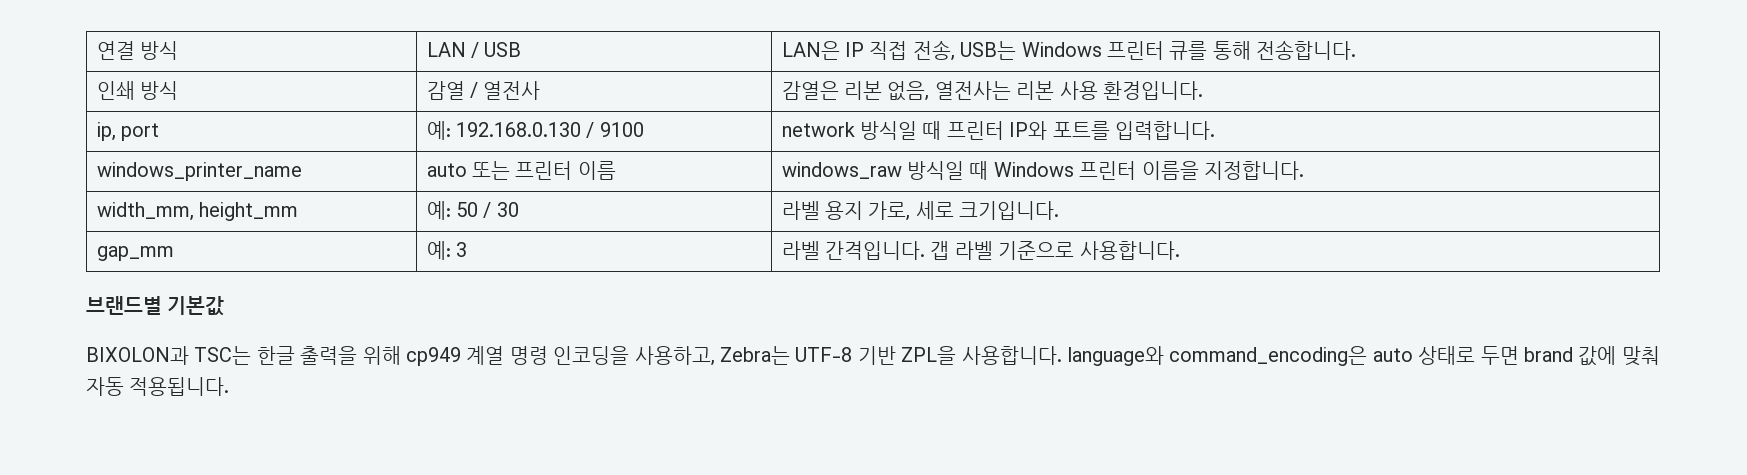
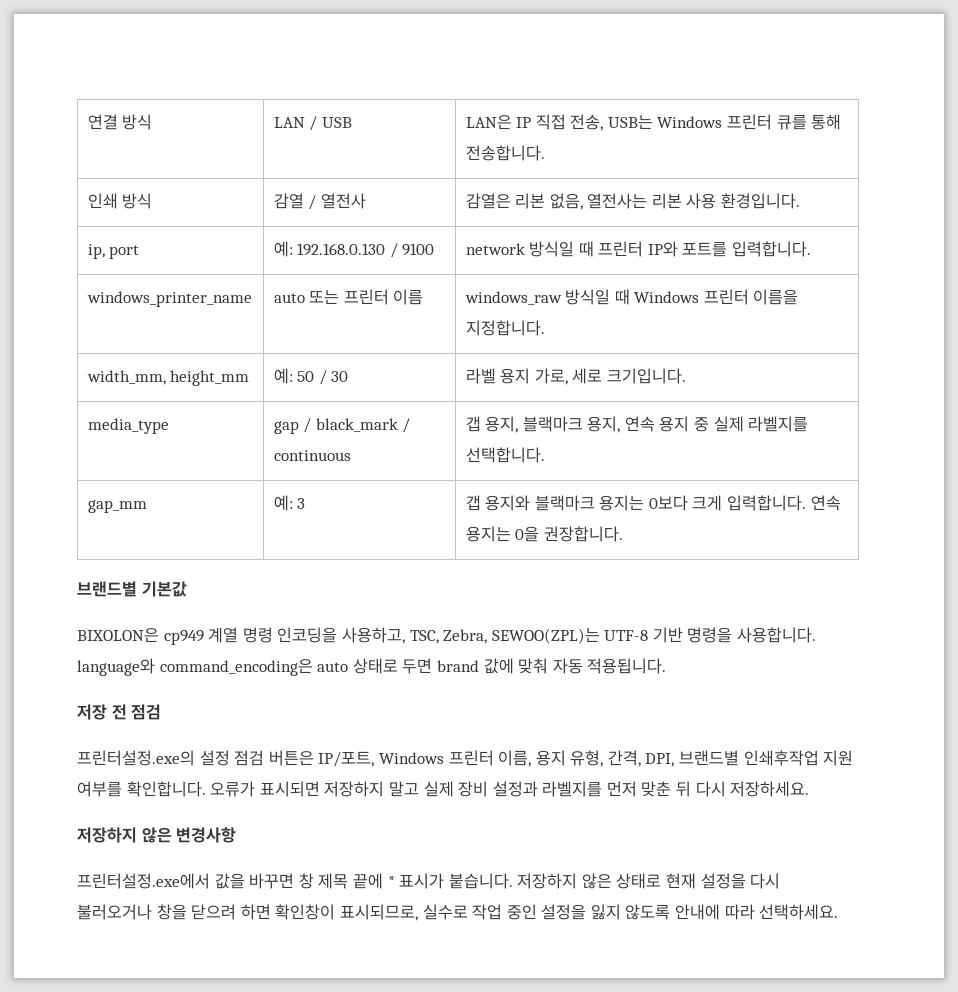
- gap_mm | 예: 3 | 라벨 간격입니다. 갭 라벨 기준으로 사용합니다.
+ media_type | gap / black_mark / continuous | 갭 용지, 블랙마크 용지, 연속 용지 중 실제 라벨지를 선택합니다.
+ gap_mm | 예: 3 | 갭 용지와 블랙마크 용지는 0보다 크게 입력합니다. 연속 용지는 0을 권장합니다.
  브랜드별 기본값
- BIXOLON과 TSC는 한글 출력을 위해 cp949 계열 명령 인코딩을 사용하고, Zebra는 UTF-8 기반 ZPL을 사용합니다. language와 command_encoding은 auto 상태로 두면 brand 값에 맞춰 자동 적용됩니다.
+ BIXOLON은 cp949 계열 명령 인코딩을 사용하고, TSC, Zebra, SEWOO(ZPL)는 UTF-8 기반 명령을 사용합니다. language와 command_encoding은 auto 상태로 두면 brand 값에 맞춰 자동 적용됩니다.
+ 저장 전 점검
+ 프린터설정.exe의 설정 점검 버튼은 IP/포트, Windows 프린터 이름, 용지 유형, 간격, DPI, 브랜드별 인쇄후작업 지원 여부를 확인합니다. 오류가 표시되면 저장하지 말고 실제 장비 설정과 라벨지를 먼저 맞춘 뒤 다시 저장하세요.
+ 저장하지 않은 변경사항
+ 프린터설정.exe에서 값을 바꾸면 창 제목 끝에 * 표시가 붙습니다. 저장하지 않은 상태로 현재 설정을 다시 불러오거나 창을 닫으려 하면 확인창이 표시되므로, 실수로 작업 중인 설정을 잃지 않도록 안내에 따라 선택하세요.

